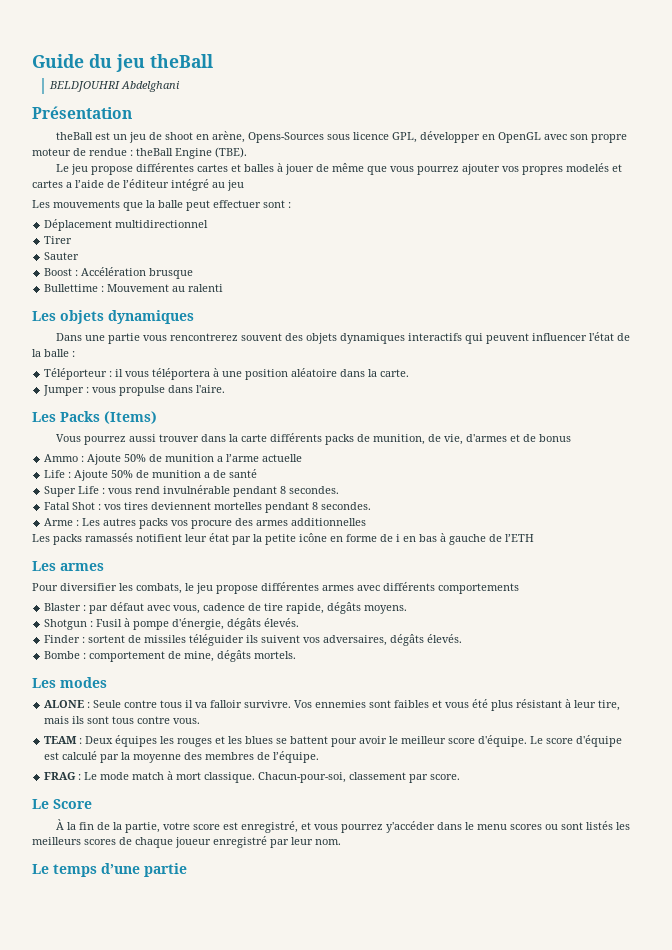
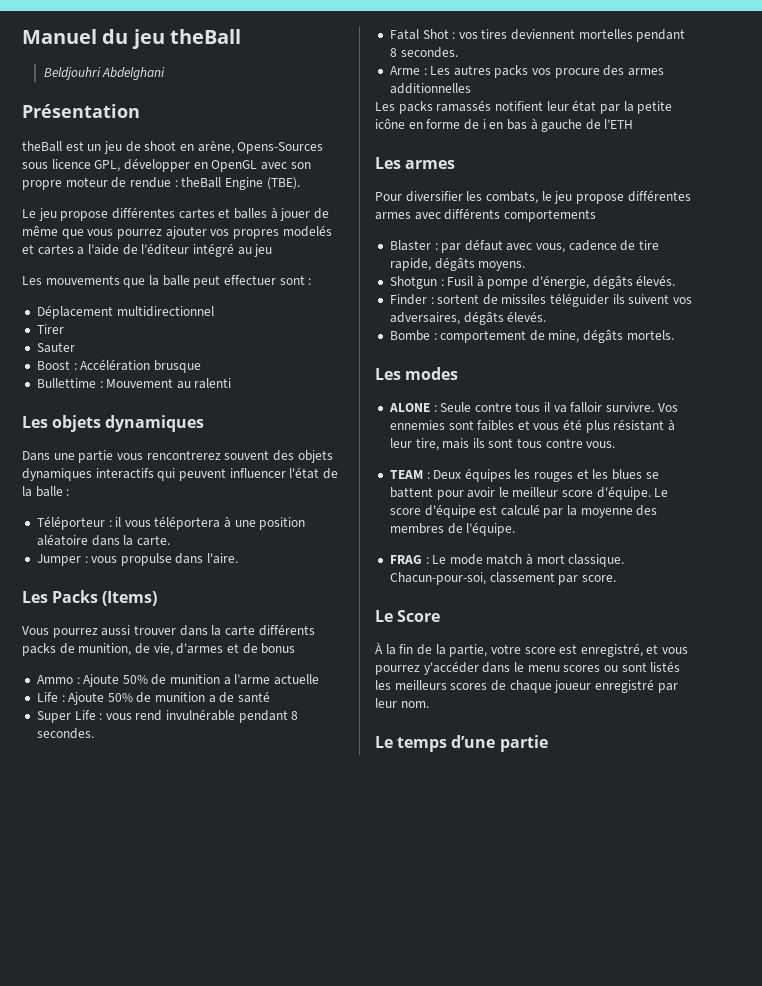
- Guide du jeu theBall
+ Manuel du jeu theBall
- BELDJOUHRI Abdelghani
+ Beldjouhri Abdelghani

